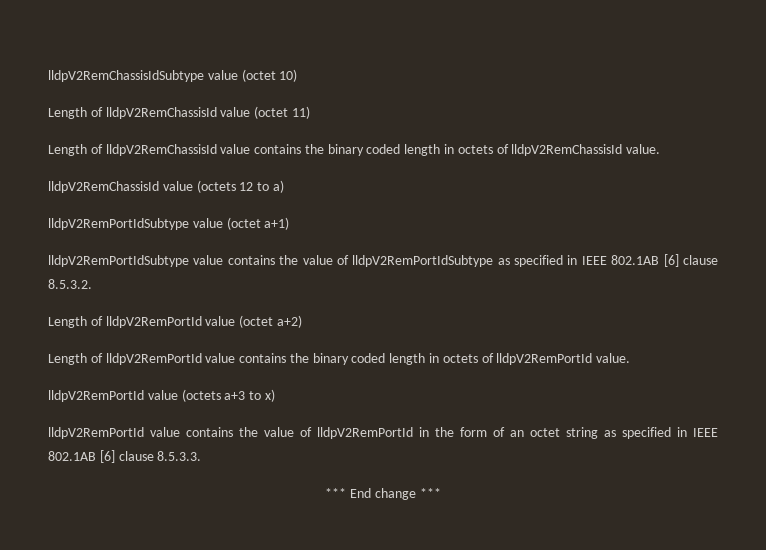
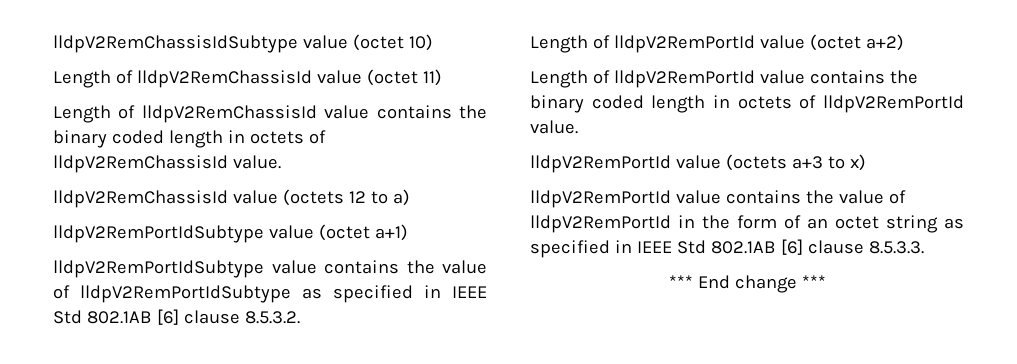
- lldpV2RemPortIdSubtype value contains the value of lldpV2RemPortIdSubtype as specified in IEEE 802.1AB [6] clause 8.5.3.2.
+ lldpV2RemPortIdSubtype value contains the value of lldpV2RemPortIdSubtype as specified in IEEE Std 802.1AB [6] clause 8.5.3.2.
- lldpV2RemPortId value contains the value of lldpV2RemPortId in the form of an octet string as specified in IEEE 802.1AB [6] clause 8.5.3.3.
+ lldpV2RemPortId value contains the value of lldpV2RemPortId in the form of an octet string as specified in IEEE Std 802.1AB [6] clause 8.5.3.3.

